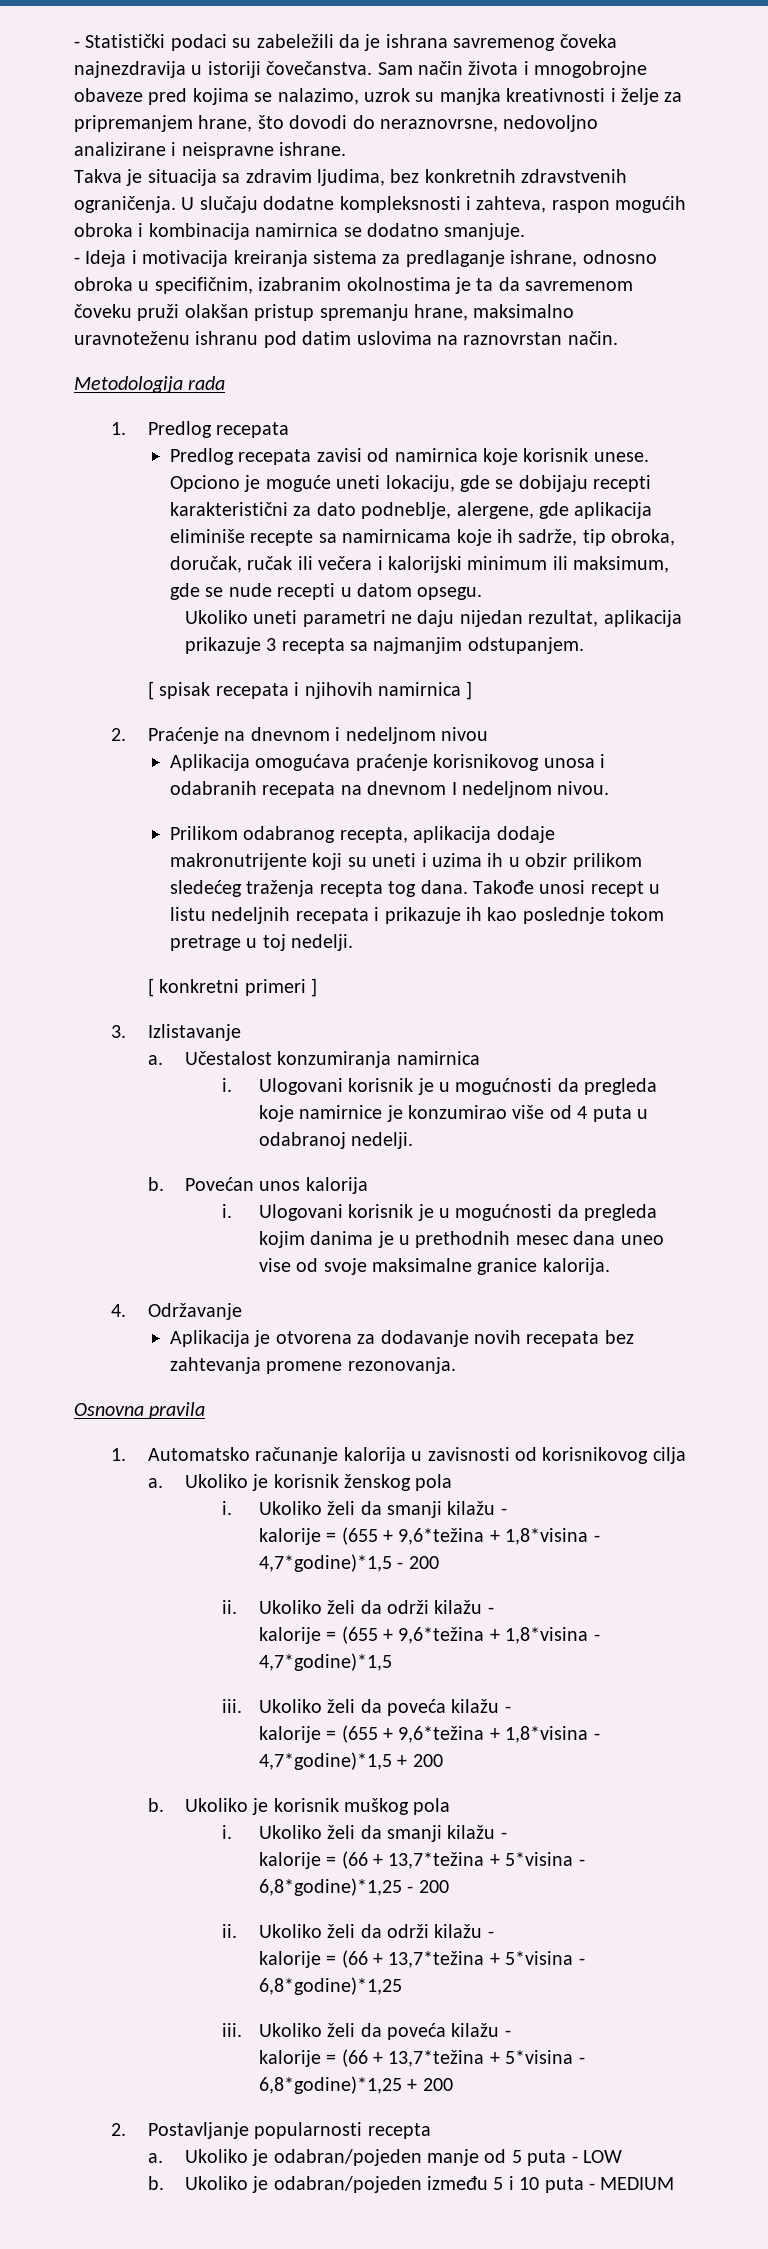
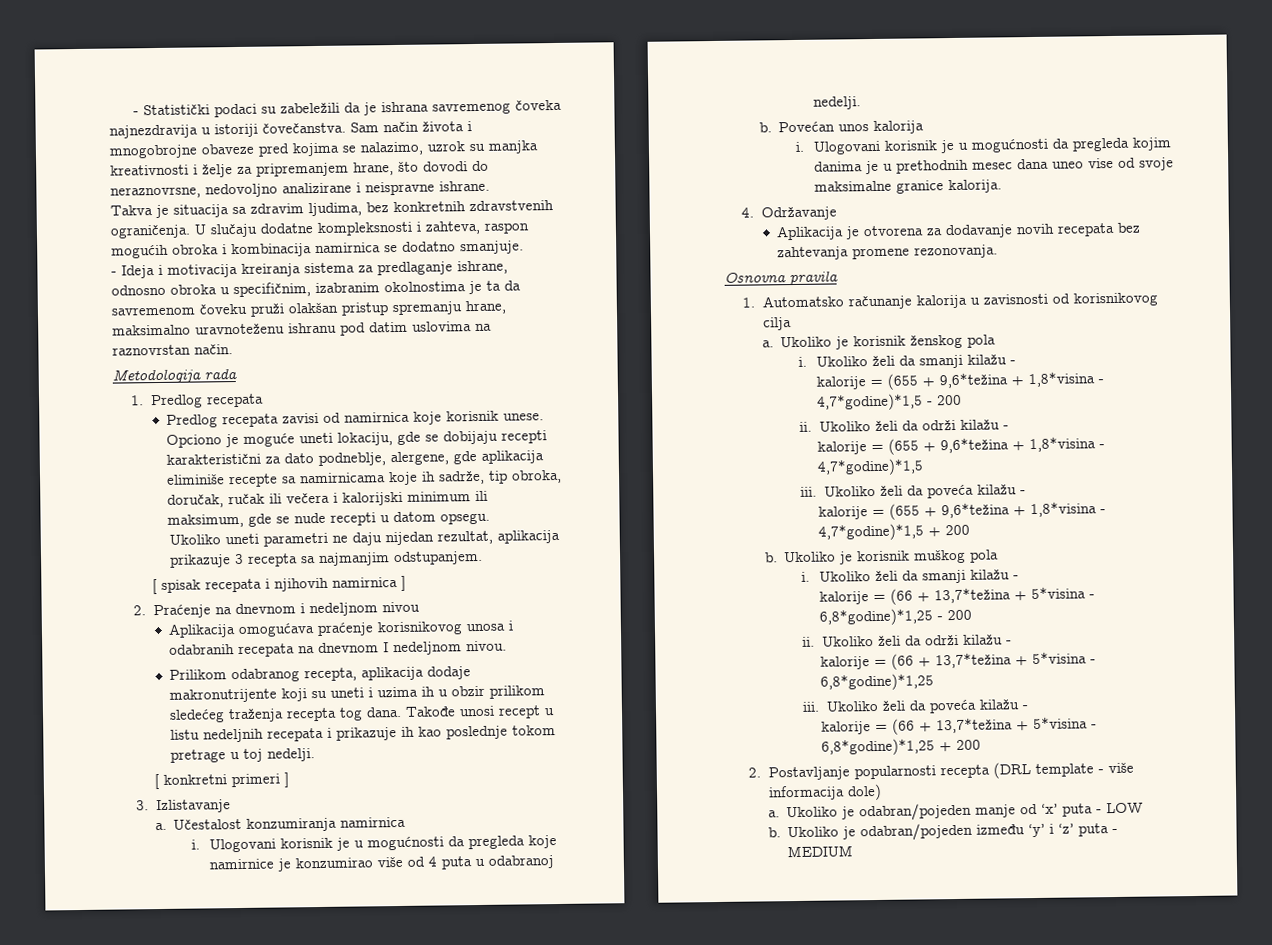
- 2. Postavljanje popularnosti recepta
+ 2. Postavljanje popularnosti recepta (DRL template - više informacija dole)
- Ukoliko je odabran/pojeden manje od 5 puta - LOW
+ Ukoliko je odabran/pojeden manje od ‘x’ puta - LOW
- Ukoliko je odabran/pojeden između 5 i 10 puta - MEDIUM
+ Ukoliko je odabran/pojeden između ‘y’ i ‘z’ puta - MEDIUM

